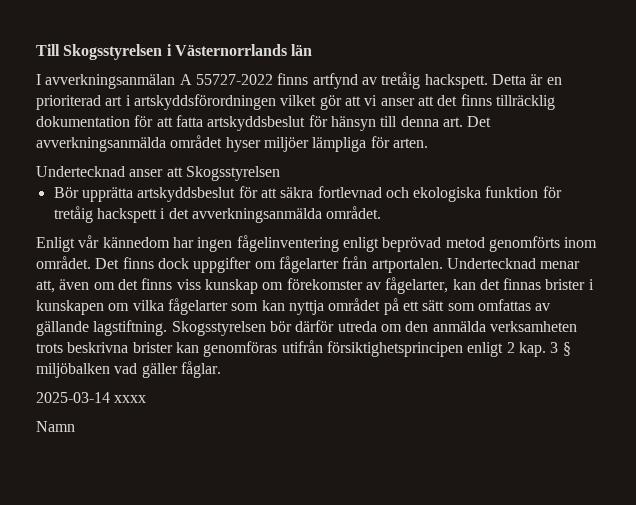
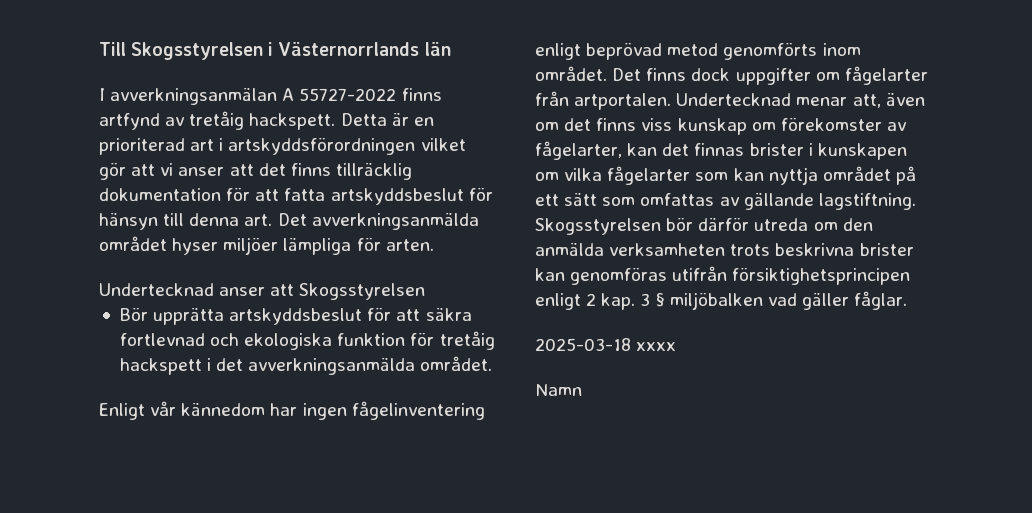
- 2025-03-14 xxxx
+ 2025-03-18 xxxx

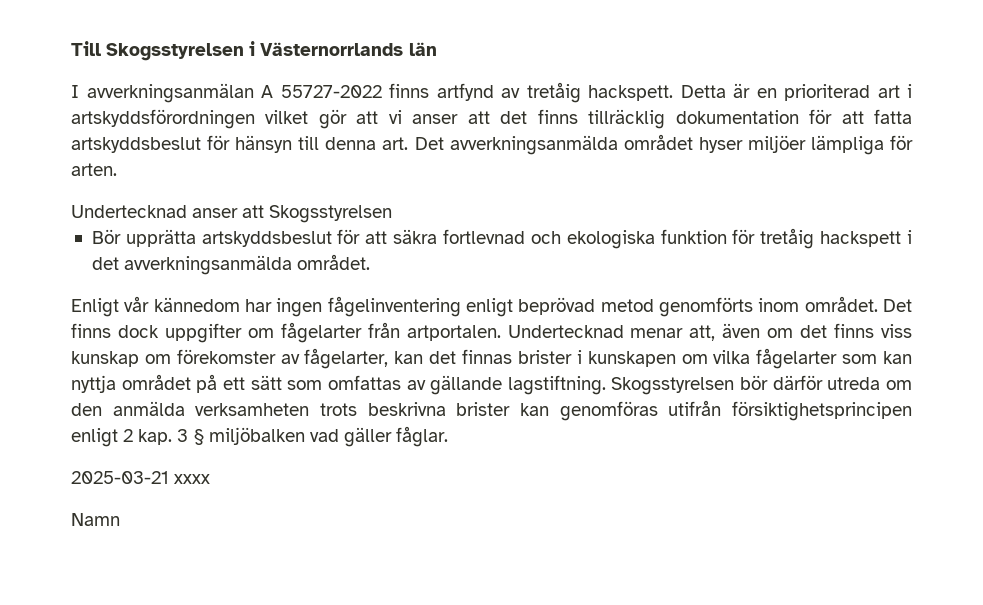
- 2025-03-18 xxxx
+ 2025-03-21 xxxx

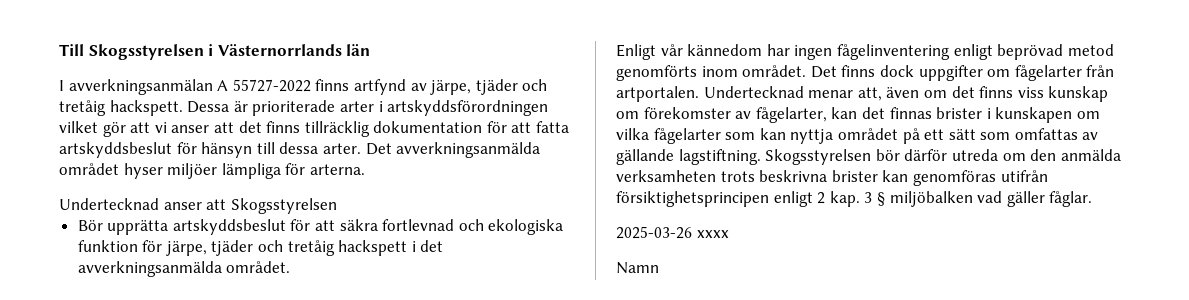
- I avverkningsanmälan A 55727-2022 finns artfynd av tretåig hackspett. Detta är en prioriterad art i artskyddsförordningen vilket gör att vi anser att det finns tillräcklig dokumentation för att fatta artskyddsbeslut för hänsyn till denna art. Det avverkningsanmälda området hyser miljöer lämpliga för arten.
+ I avverkningsanmälan A 55727-2022 finns artfynd av järpe, tjäder och tretåig hackspett. Dessa är prioriterade arter i artskyddsförordningen vilket gör att vi anser att det finns tillräcklig dokumentation för att fatta artskyddsbeslut för hänsyn till dessa arter. Det avverkningsanmälda området hyser miljöer lämpliga för arterna.
- Bör upprätta artskyddsbeslut för att säkra fortlevnad och ekologiska funktion för tretåig hackspett i det avverkningsanmälda området.
+ Bör upprätta artskyddsbeslut för att säkra fortlevnad och ekologiska funktion för järpe, tjäder och tretåig hackspett i det avverkningsanmälda området.
- 2025-03-21 xxxx
+ 2025-03-26 xxxx

